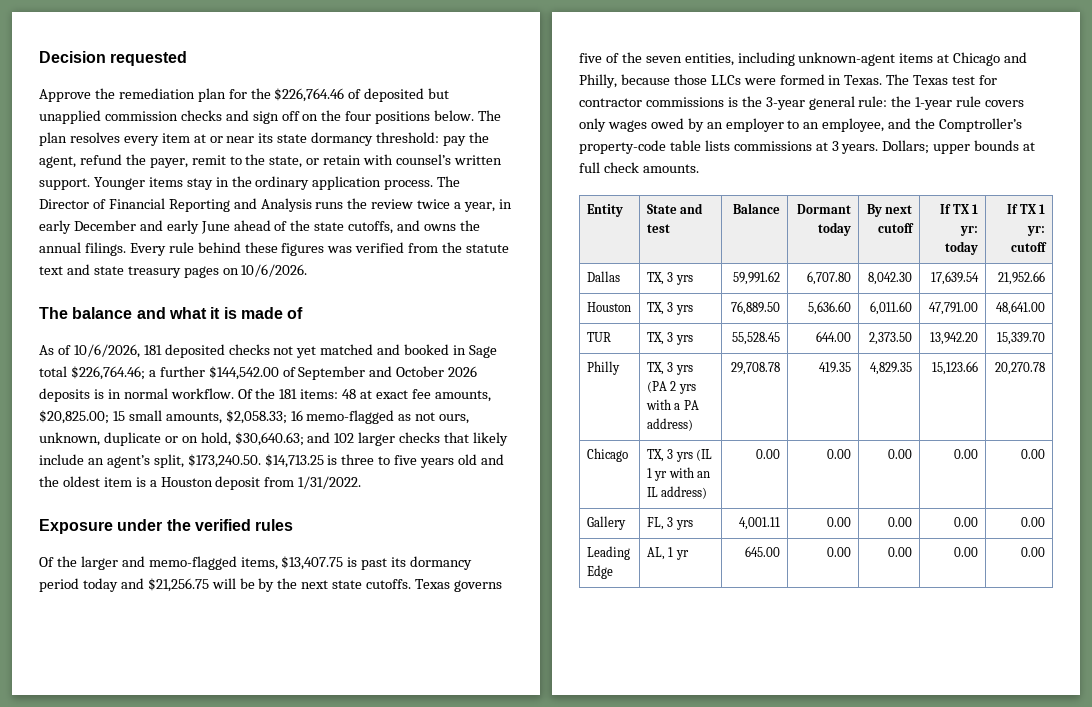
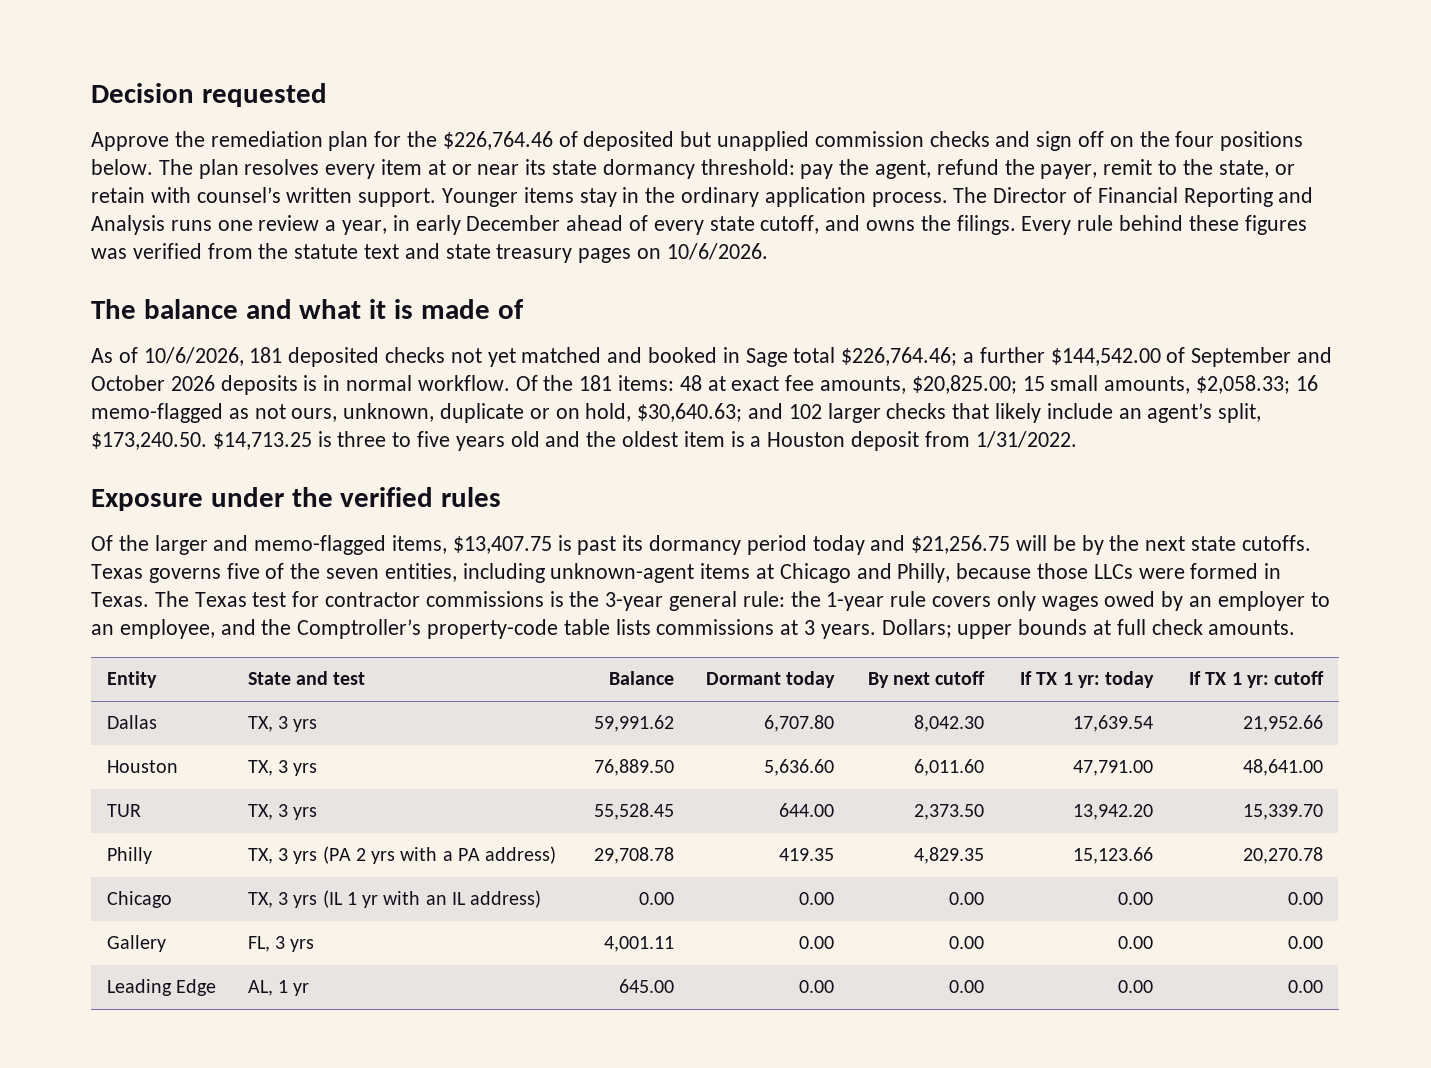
- The Director of Financial Reporting and Analysis runs the review twice a year, in early December and early June ahead of the state cutoffs, and owns the annual filings.
+ The Director of Financial Reporting and Analysis runs one review a year, in early December ahead of every state cutoff, and owns the filings.

